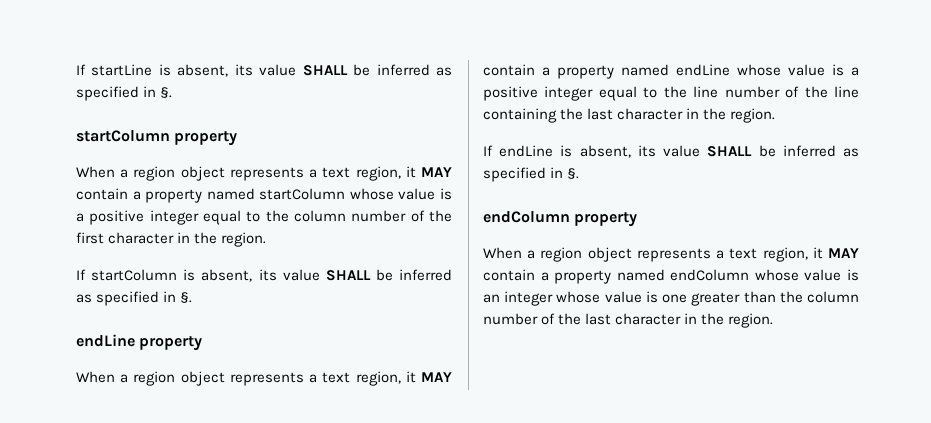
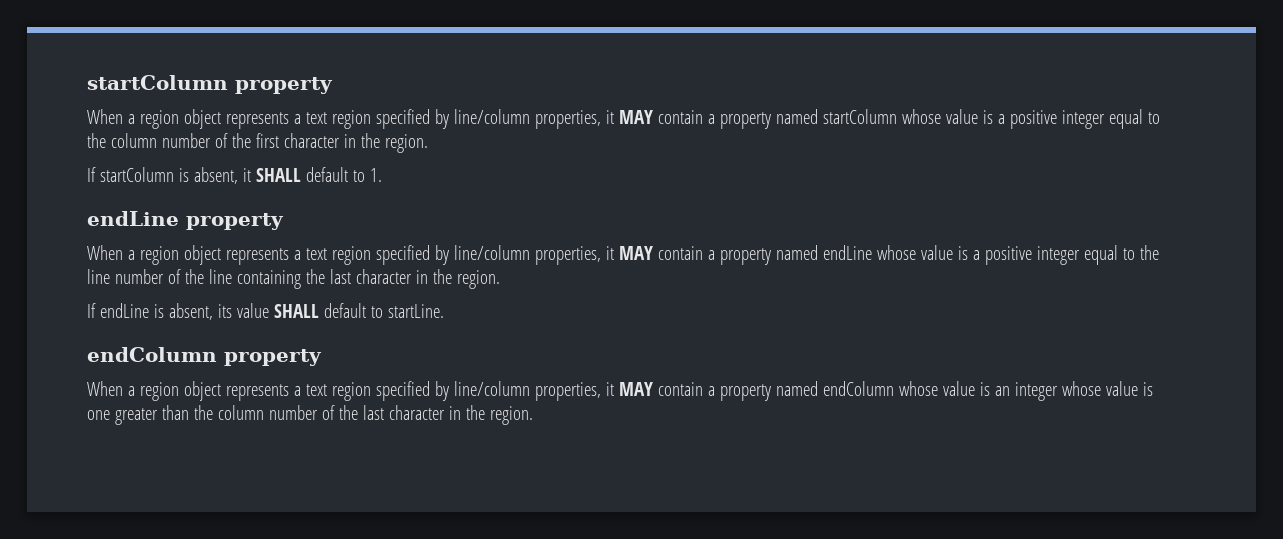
- If startLine is absent, its value SHALL be inferred as specified in §.
- When a region object represents a text region, it MAY contain a property named startColumn whose value is a positive integer equal to the column number of the first character in the region.
+ When a region object represents a text region specified by line/column properties, it MAY contain a property named startColumn whose value is a positive integer equal to the column number of the first character in the region.
- If startColumn is absent, its value SHALL be inferred as specified in §.
+ If startColumn is absent, it SHALL default to 1.
- When a region object represents a text region, it MAY contain a property named endLine whose value is a positive integer equal to the line number of the line containing the last character in the region.
+ When a region object represents a text region specified by line/column properties, it MAY contain a property named endLine whose value is a positive integer equal to the line number of the line containing the last character in the region.
- If endLine is absent, its value SHALL be inferred as specified in §.
+ If endLine is absent, its value SHALL default to startLine.
- When a region object represents a text region, it MAY contain a property named endColumn whose value is an integer whose value is one greater than the column number of the last character in the region.
+ When a region object represents a text region specified by line/column properties, it MAY contain a property named endColumn whose value is an integer whose value is one greater than the column number of the last character in the region.

